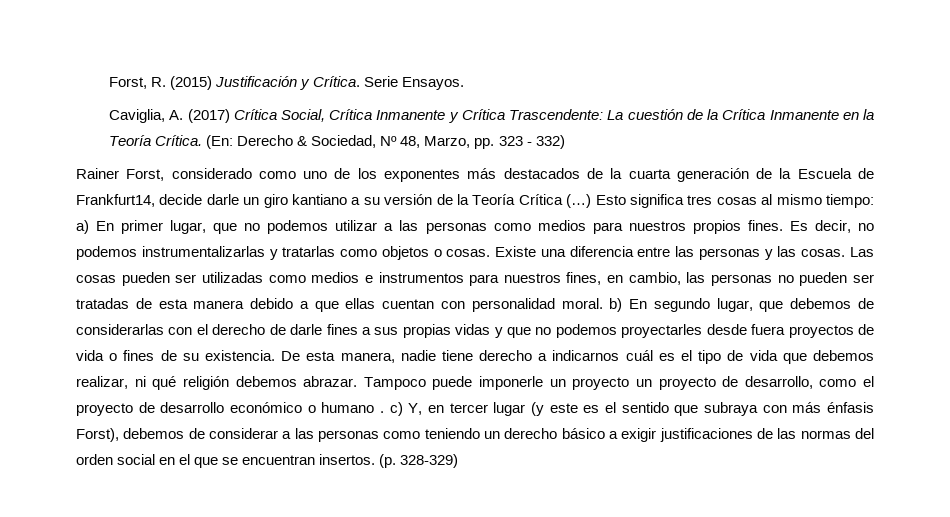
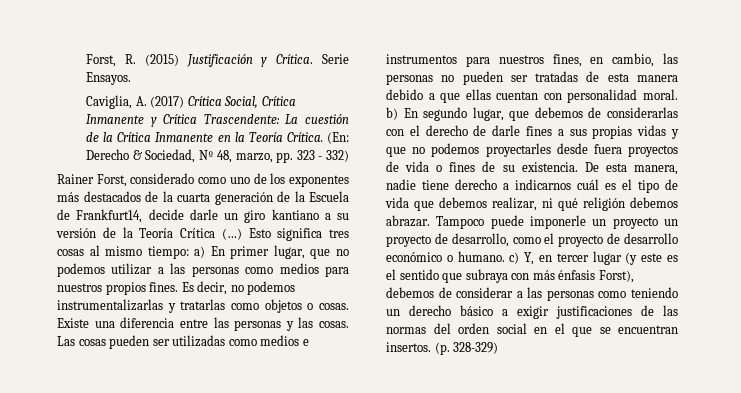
- (En: Derecho & Sociedad, Nº 48, Marzo, pp. 323 - 332)
+ (En: Derecho & Sociedad, Nº 48, marzo, pp. 323 - 332)
- Tampoco puede imponerle un proyecto un proyecto de desarrollo, como el proyecto de desarrollo económico o humano . c) Y, en tercer lugar (y este es el sentido que subraya con más énfasis Forst), debemos de considerar a las personas como teniendo un derecho básico a exigir justificaciones de las normas del orden social en el que se encuentran insertos.
+ Tampoco puede imponerle un proyecto un proyecto de desarrollo, como el proyecto de desarrollo económico o humano. c) Y, en tercer lugar (y este es el sentido que subraya con más énfasis Forst), debemos de considerar a las personas como teniendo un derecho básico a exigir justificaciones de las normas del orden social en el que se encuentran insertos.

